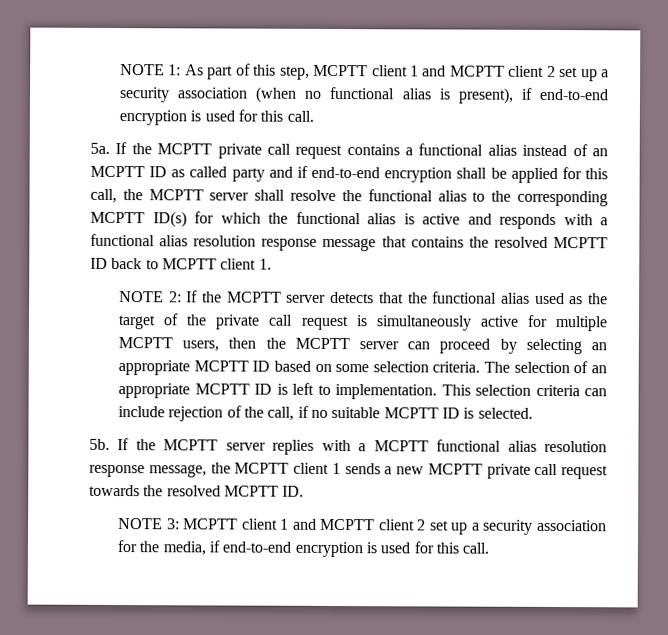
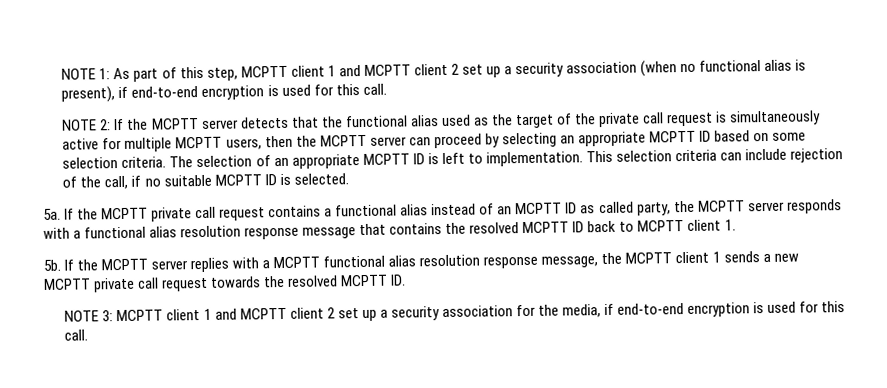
- 5a. If the MCPTT private call request contains a functional alias instead of an MCPTT ID as called party and if end-to-end encryption shall be applied for this call, the MCPTT server shall resolve the functional alias to the corresponding MCPTT ID(s) for which the functional alias is active and responds with a functional alias resolution response message that contains the resolved MCPTT ID back to MCPTT client 1.
+ 5a. If the MCPTT private call request contains a functional alias instead of an MCPTT ID as called party, the MCPTT server responds with a functional alias resolution response message that contains the resolved MCPTT ID back to MCPTT client 1.

